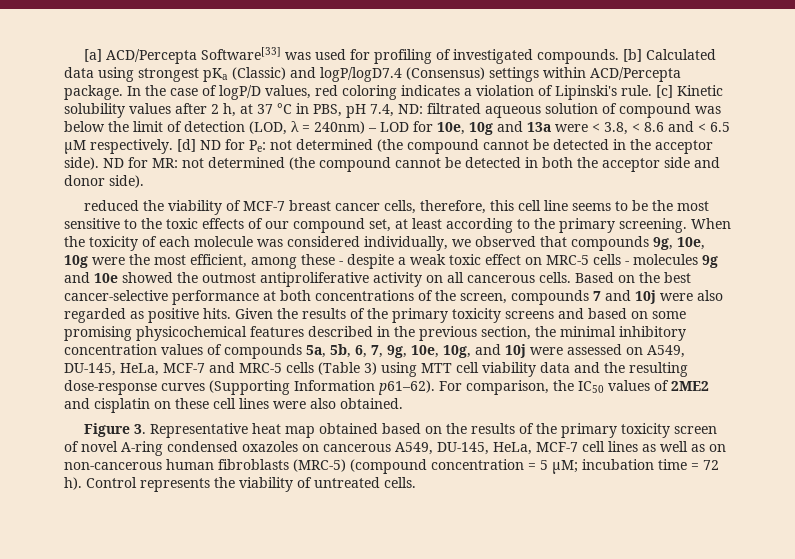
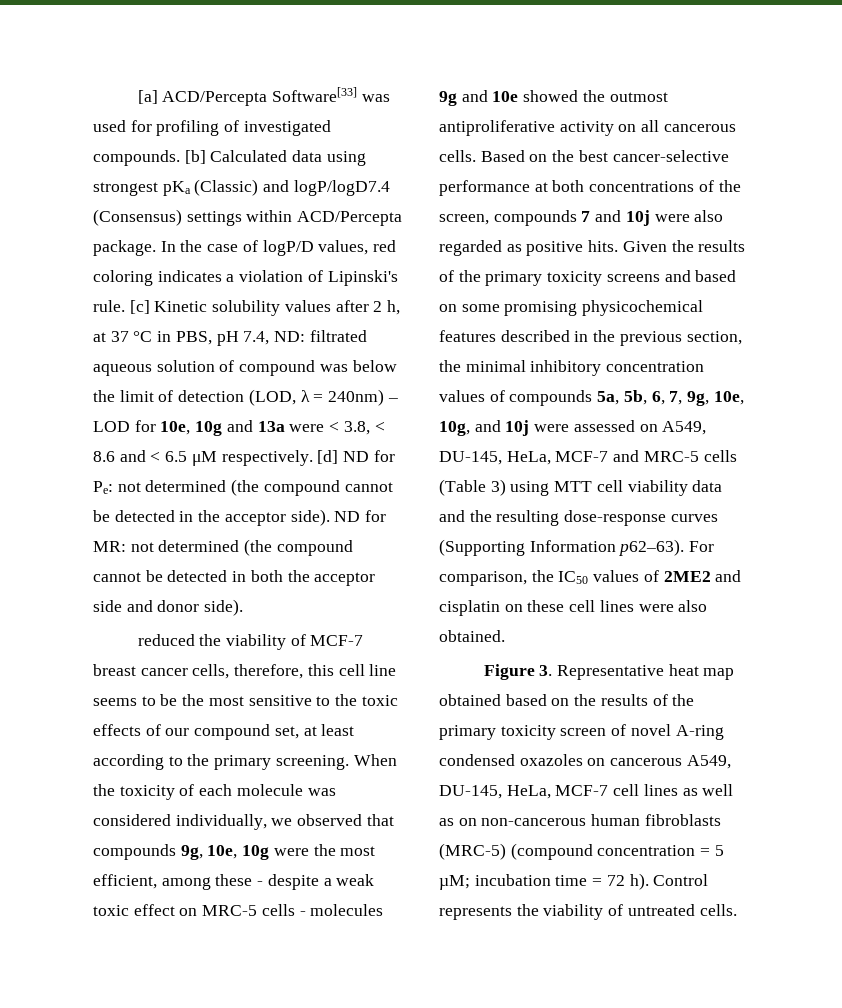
- Given the results of the primary toxicity screens and based on some promising physicochemical features described in the previous section, the minimal inhibitory concentration values of compounds 5a, 5b, 6, 7, 9g, 10e, 10g, and 10j were assessed on A549, DU-145, HeLa, MCF-7 and MRC-5 cells (Table 3) using MTT cell viability data and the resulting dose-response curves (Supporting Information p61–62).
+ Given the results of the primary toxicity screens and based on some promising physicochemical features described in the previous section, the minimal inhibitory concentration values of compounds 5a, 5b, 6, 7, 9g, 10e, 10g, and 10j were assessed on A549, DU-145, HeLa, MCF-7 and MRC-5 cells (Table 3) using MTT cell viability data and the resulting dose-response curves (Supporting Information p62–63).

